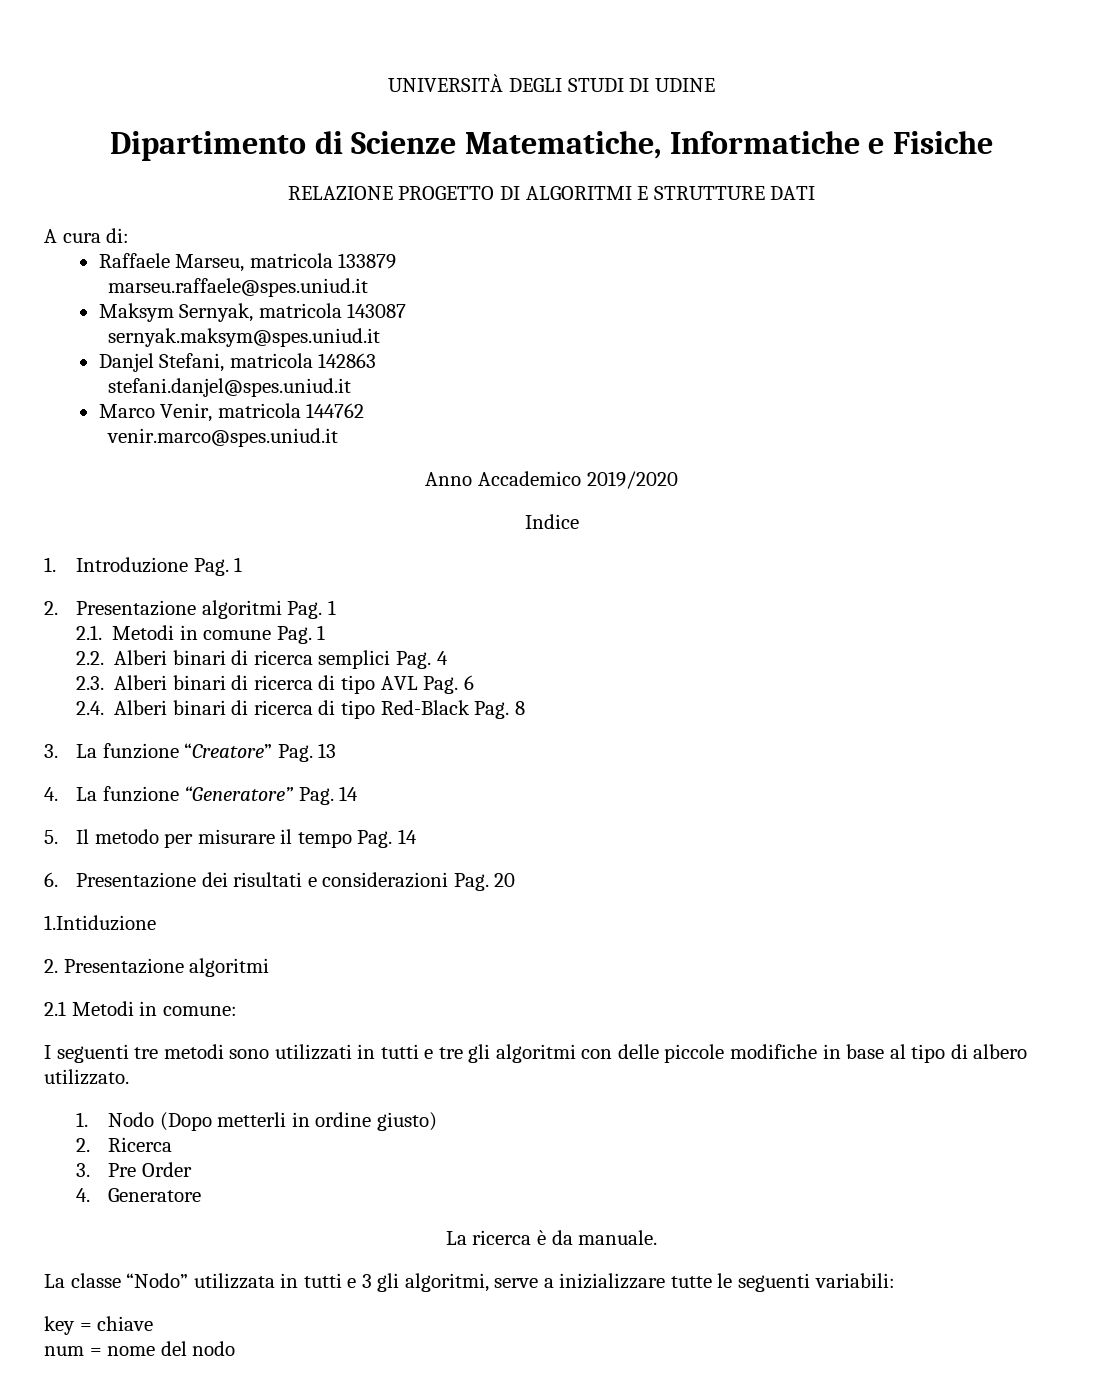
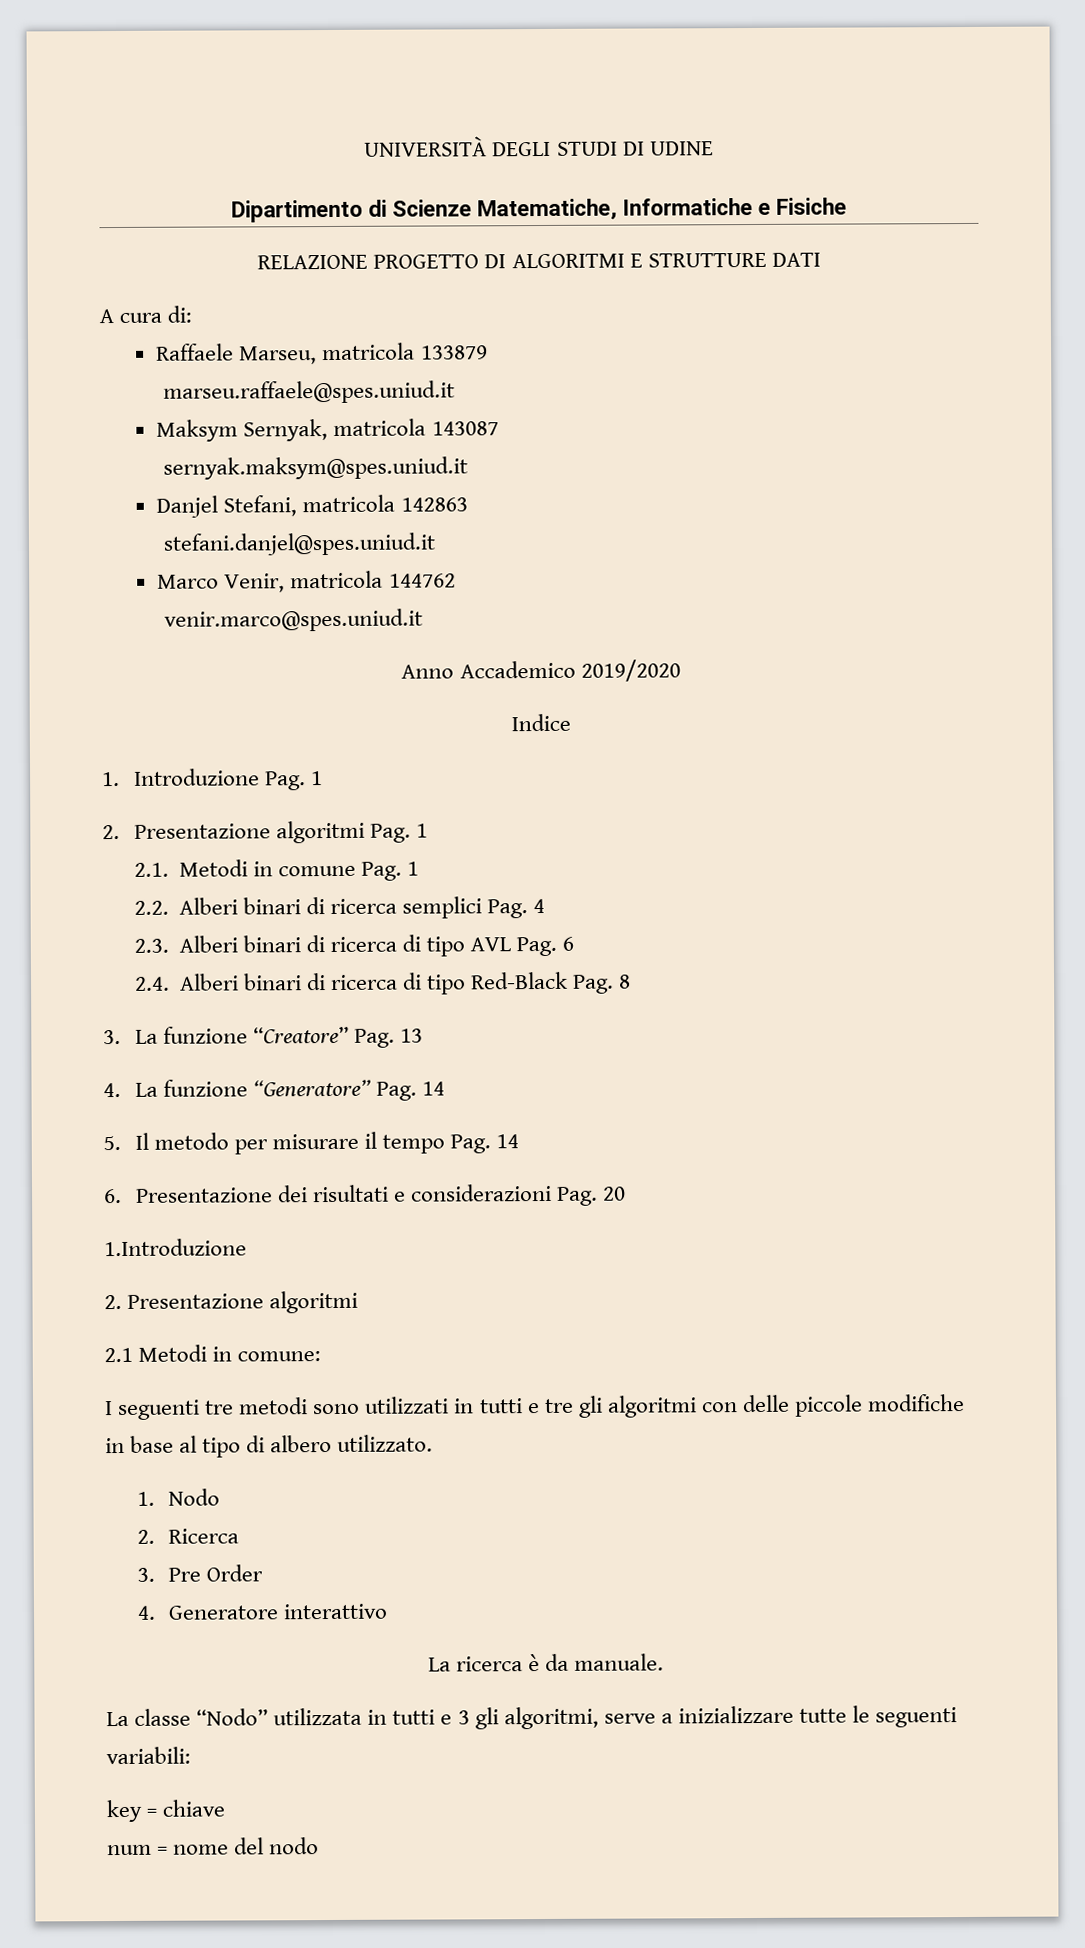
- 1.Intiduzione
+ 1.Introduzione
- 1. Nodo (Dopo metterli in ordine giusto)
+ 1. Nodo
- 4. Generatore
+ 4. Generatore interattivo

